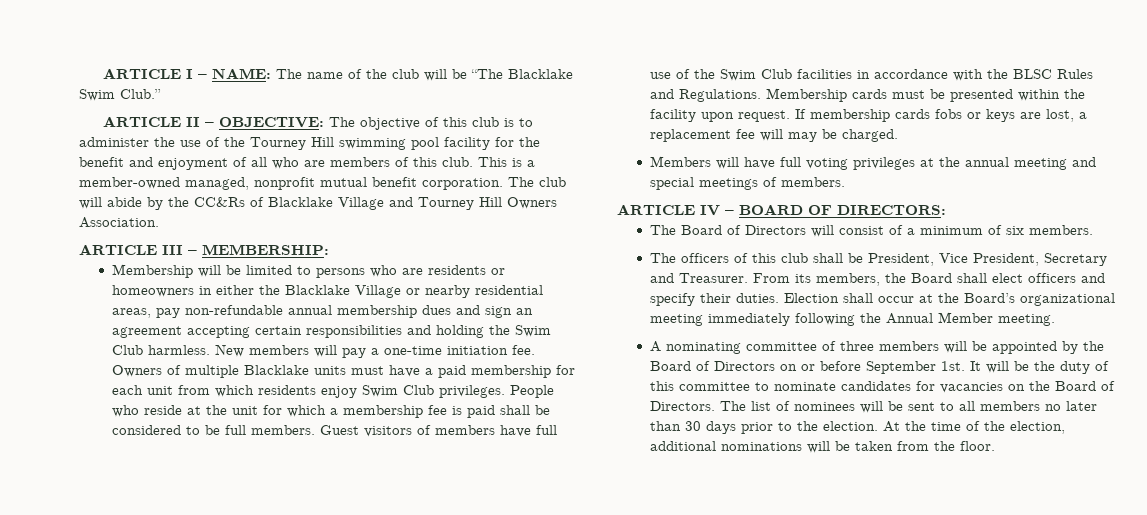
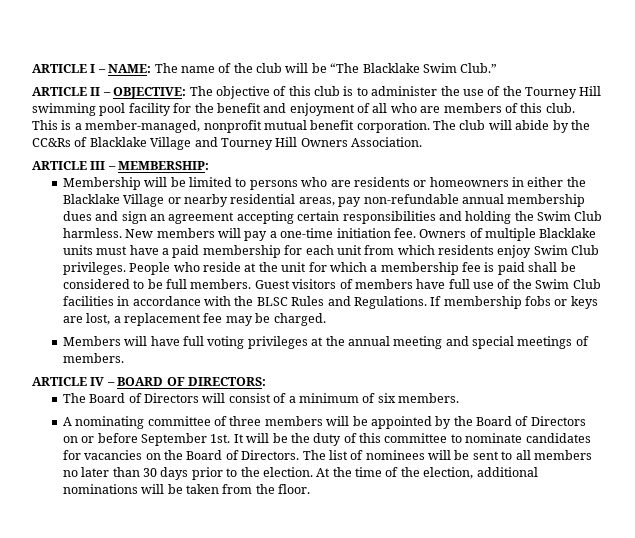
- This is a member-owned managed, nonprofit mutual benefit corporation.
+ This is a member-managed, nonprofit mutual benefit corporation.
- Membership cards must be presented within the facility upon request.
- If membership cards fobs or keys are lost, a replacement fee will may be charged.
+ If membership fobs or keys are lost, a replacement fee may be charged.
- The officers of this club shall be President, Vice President, Secretary and Treasurer. From its members, the Board shall elect officers and specify their duties. Election shall occur at the Board’s organizational meeting immediately following the Annual Member meeting.

